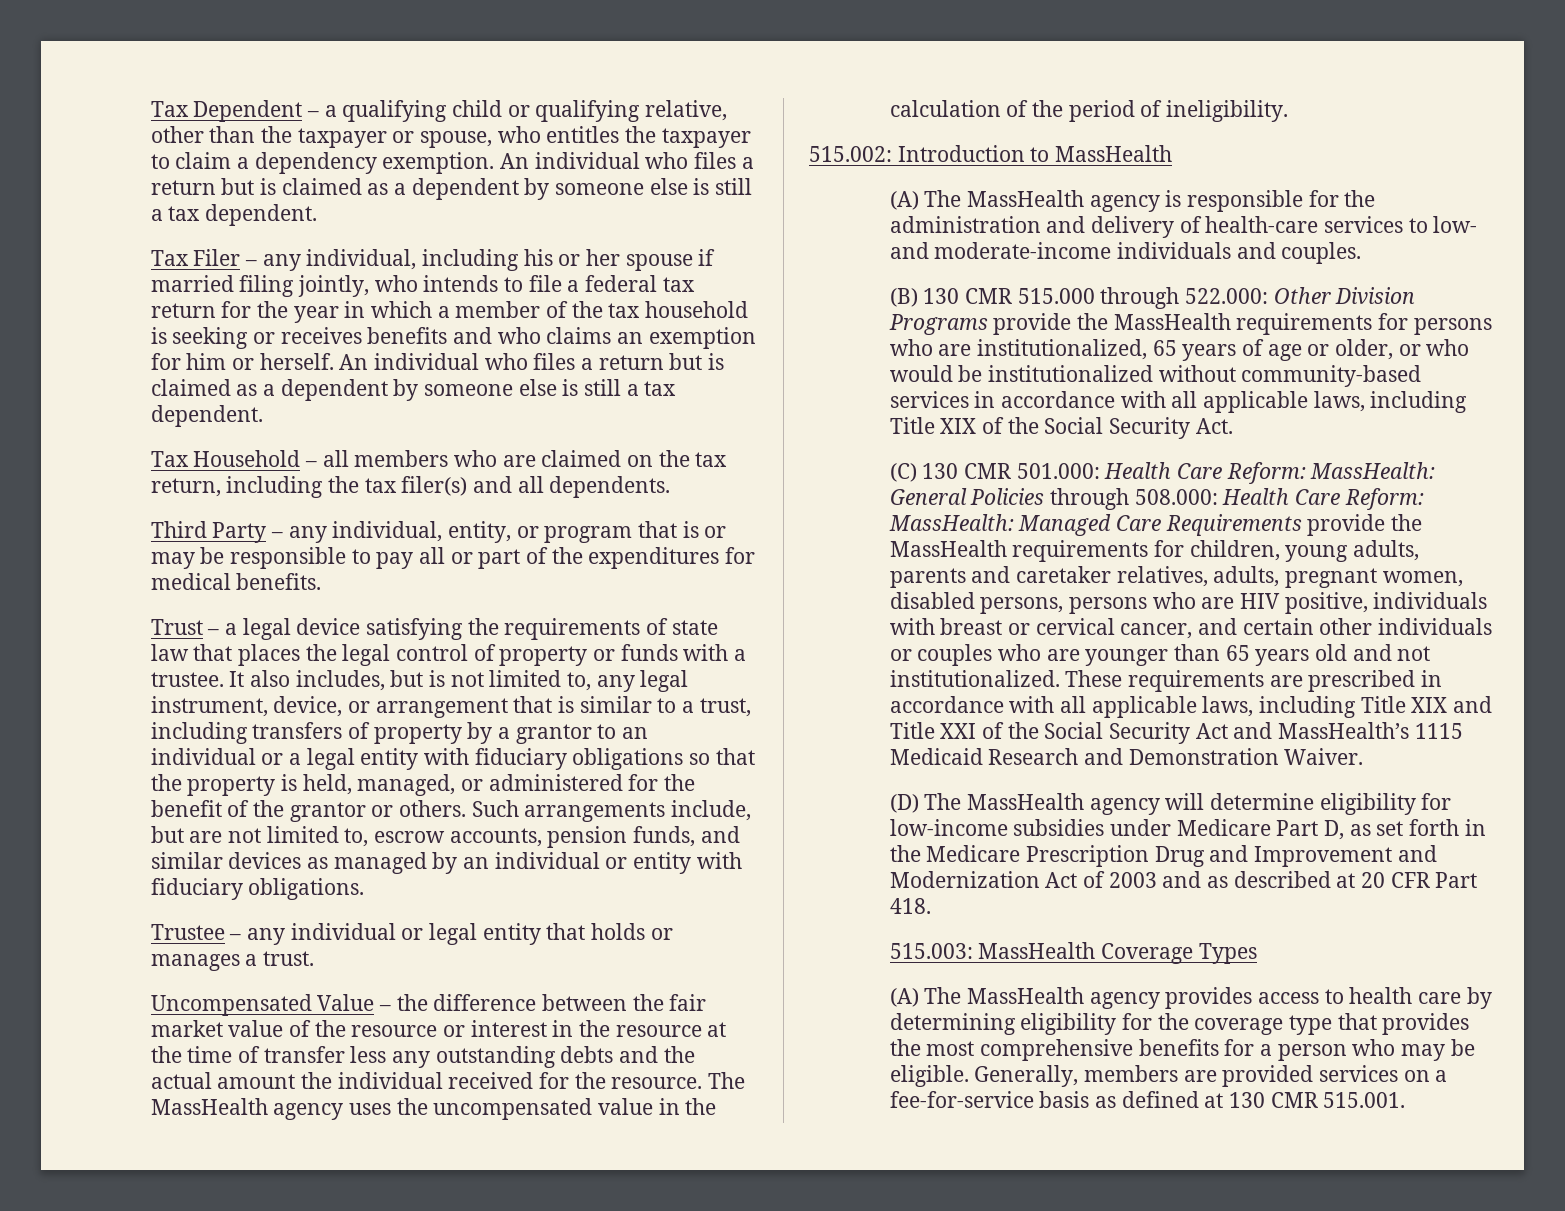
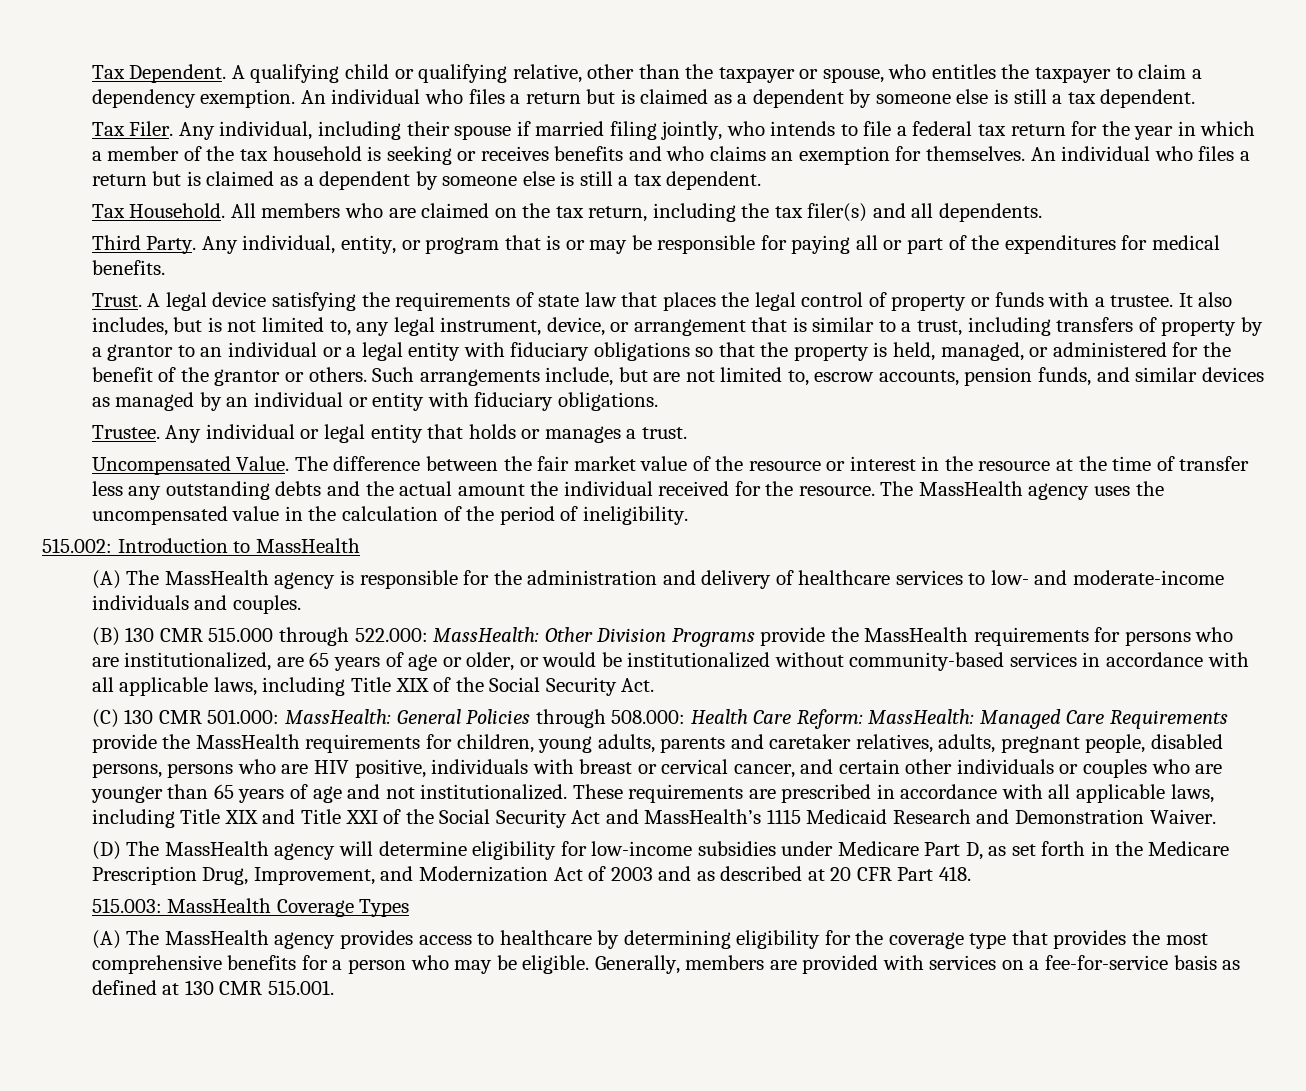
- Tax Dependent – a qualifying child or qualifying relative, other than the taxpayer or spouse, who entitles the taxpayer to claim a dependency exemption.
+ Tax Dependent. A qualifying child or qualifying relative, other than the taxpayer or spouse, who entitles the taxpayer to claim a dependency exemption.
- Tax Filer – any individual, including his or her spouse if married filing jointly, who intends to file a federal tax return for the year in which a member of the tax household is seeking or receives benefits and who claims an exemption for him or herself.
+ Tax Filer. Any individual, including their spouse if married filing jointly, who intends to file a federal tax return for the year in which a member of the tax household is seeking or receives benefits and who claims an exemption for themselves.
- Tax Household – all members who are claimed on the tax return, including the tax filer(s) and all dependents.
+ Tax Household. All members who are claimed on the tax return, including the tax filer(s) and all dependents.
- Third Party – any individual, entity, or program that is or may be responsible to pay all or part of the expenditures for medical benefits.
+ Third Party. Any individual, entity, or program that is or may be responsible for paying all or part of the expenditures for medical benefits.
- Trust – a legal device satisfying the requirements of state law that places the legal control of property or funds with a trustee.
+ Trust. A legal device satisfying the requirements of state law that places the legal control of property or funds with a trustee.
- Trustee – any individual or legal entity that holds or manages a trust.
+ Trustee. Any individual or legal entity that holds or manages a trust.
- Uncompensated Value – the difference between the fair market value of the resource or interest in the resource at the time of transfer less any outstanding debts and the actual amount the individual received for the resource.
+ Uncompensated Value. The difference between the fair market value of the resource or interest in the resource at the time of transfer less any outstanding debts and the actual amount the individual received for the resource.
- (A) The MassHealth agency is responsible for the administration and delivery of health-care services to low- and moderate-income individuals and couples.
+ (A) The MassHealth agency is responsible for the administration and delivery of healthcare services to low- and moderate-income individuals and couples.
- (B) 130 CMR 515.000 through 522.000: Other Division Programs provide the MassHealth requirements for persons who are institutionalized, 65 years of age or older, or who would be institutionalized without community-based services in accordance with all applicable laws, including Title XIX of the Social Security Act.
+ (B) 130 CMR 515.000 through 522.000: MassHealth: Other Division Programs provide the MassHealth requirements for persons who are institutionalized, are 65 years of age or older, or would be institutionalized without community-based services in accordance with all applicable laws, including Title XIX of the Social Security Act.
- (C) 130 CMR 501.000: Health Care Reform: MassHealth: General Policies through 508.000: Health Care Reform: MassHealth: Managed Care Requirements provide the MassHealth requirements for children, young adults, parents and caretaker relatives, adults, pregnant women, disabled persons, persons who are HIV positive, individuals with breast or cervical cancer, and certain other individuals or couples who are younger than 65 years old and not institutionalized.
+ (C) 130 CMR 501.000: MassHealth: General Policies through 508.000: Health Care Reform: MassHealth: Managed Care Requirements provide the MassHealth requirements for children, young adults, parents and caretaker relatives, adults, pregnant people, disabled persons, persons who are HIV positive, individuals with breast or cervical cancer, and certain other individuals or couples who are younger than 65 years of age and not institutionalized.
- (D) The MassHealth agency will determine eligibility for low-income subsidies under Medicare Part D, as set forth in the Medicare Prescription Drug and Improvement and Modernization Act of 2003 and as described at 20 CFR Part 418.
+ (D) The MassHealth agency will determine eligibility for low-income subsidies under Medicare Part D, as set forth in the Medicare Prescription Drug, Improvement, and Modernization Act of 2003 and as described at 20 CFR Part 418.
- (A) The MassHealth agency provides access to health care by determining eligibility for the coverage type that provides the most comprehensive benefits for a person who may be eligible.
+ (A) The MassHealth agency provides access to healthcare by determining eligibility for the coverage type that provides the most comprehensive benefits for a person who may be eligible.
- Generally, members are provided services on a fee-for-service basis as defined at 130 CMR 515.001.
+ Generally, members are provided with services on a fee-for-service basis as defined at 130 CMR 515.001.

